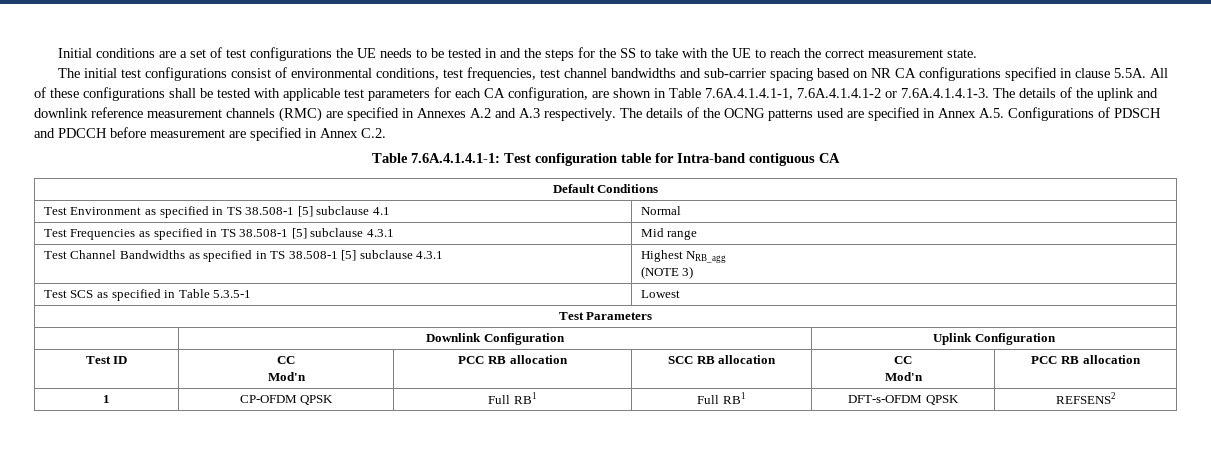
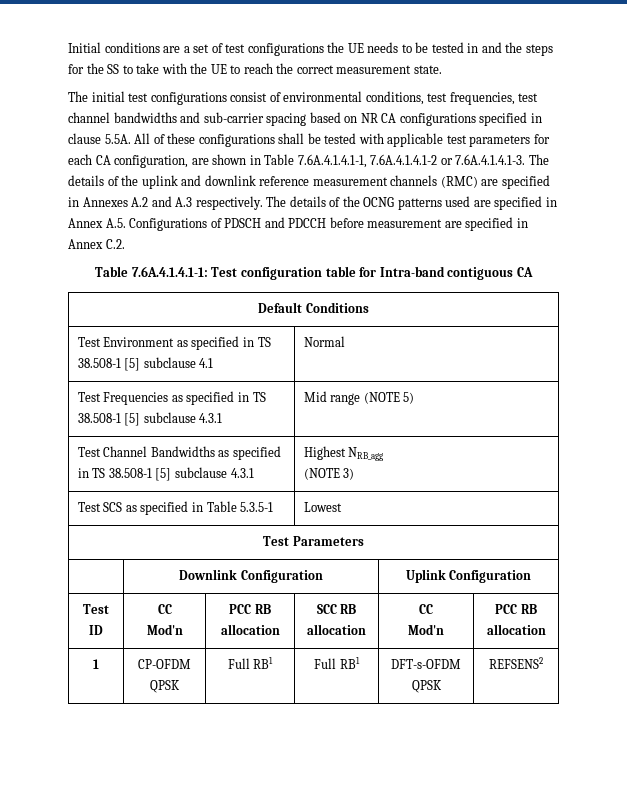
- Test Frequencies as specified in TS 38.508-1 [5] subclause 4.3.1 | Mid range
+ Test Frequencies as specified in TS 38.508-1 [5] subclause 4.3.1 | Mid range (NOTE 5)

